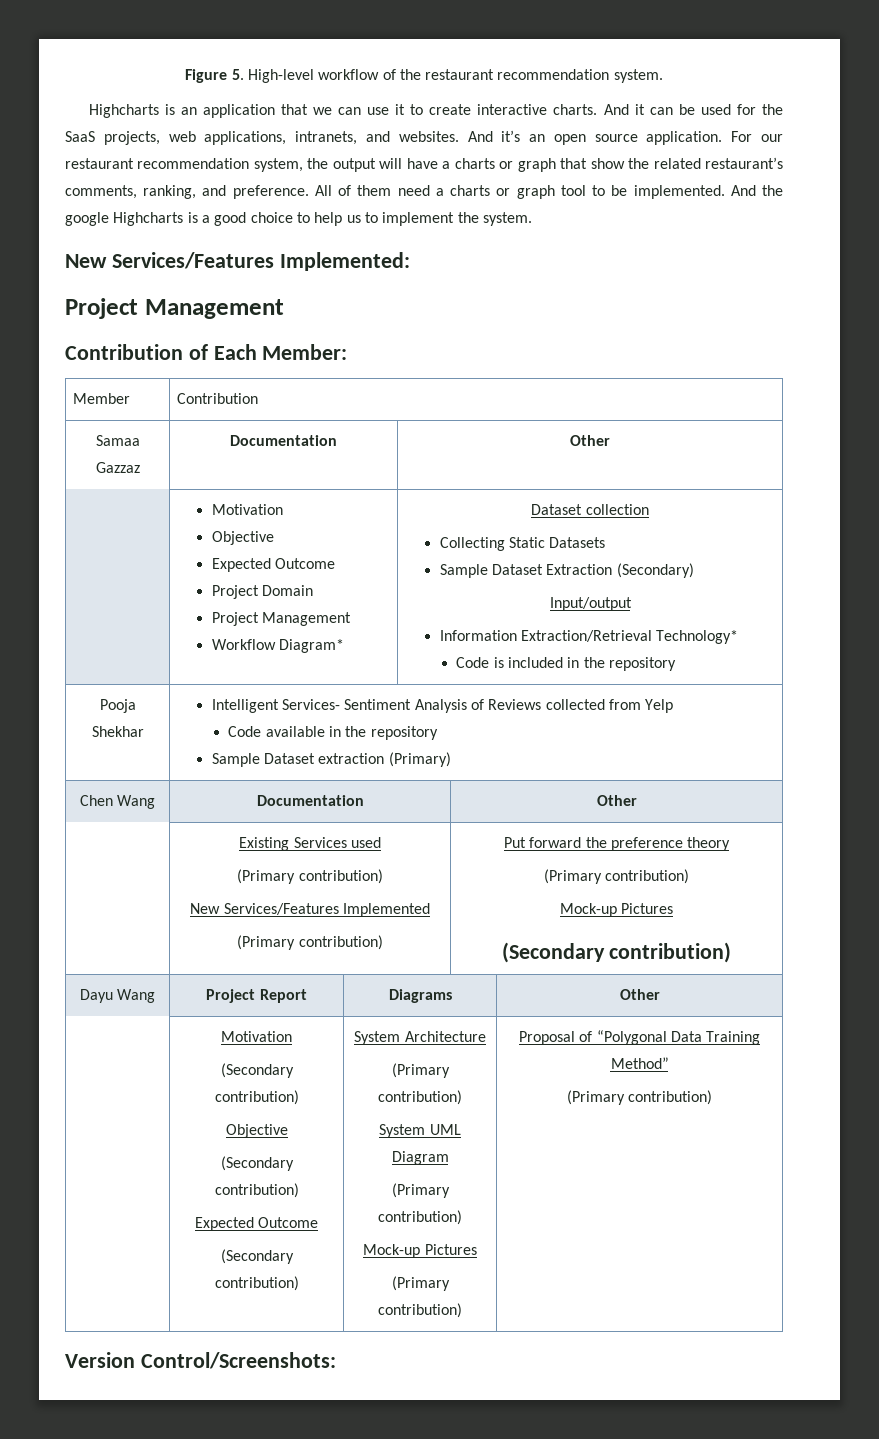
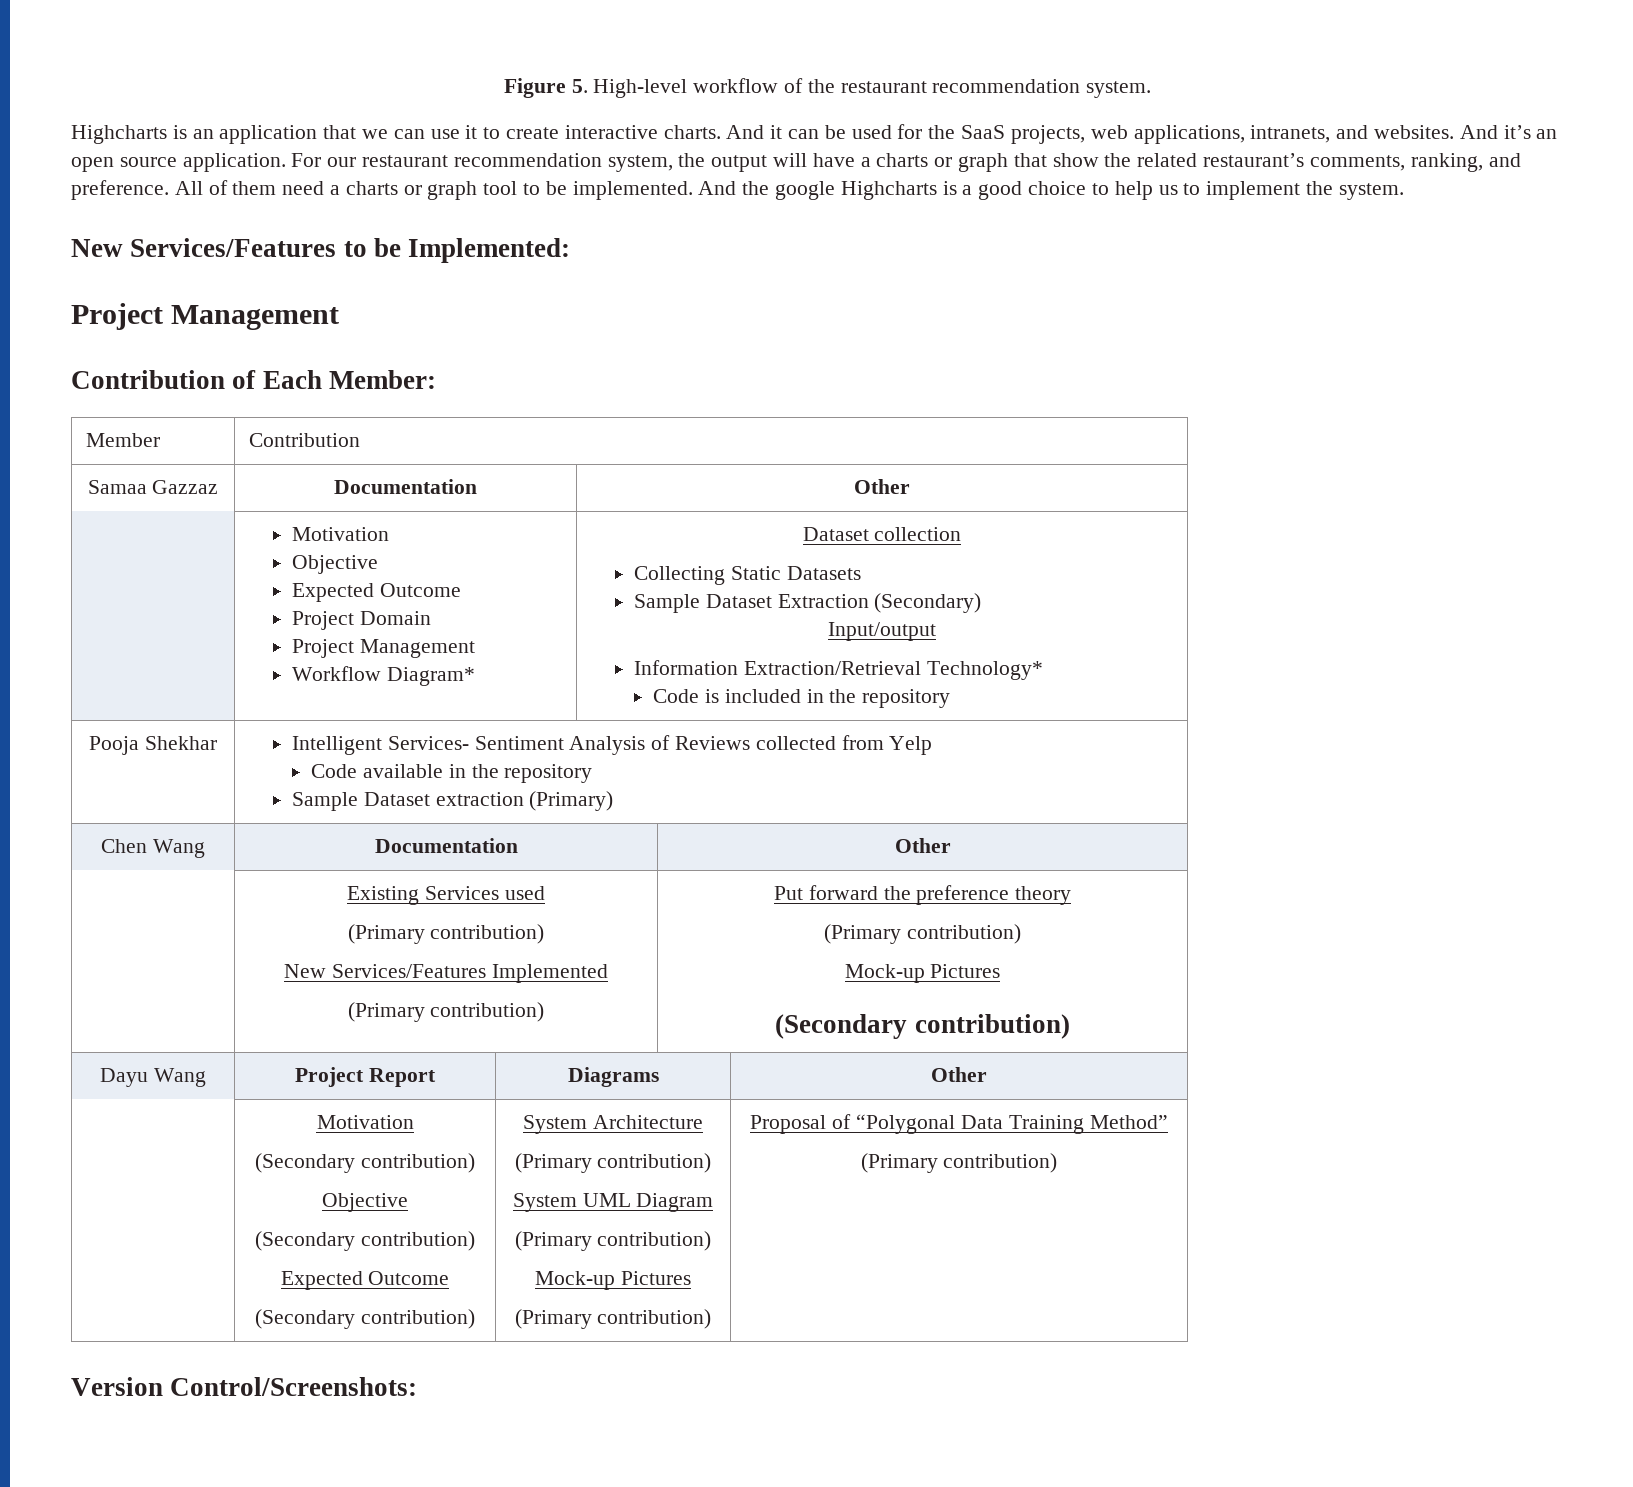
- New Services/Features Implemented:
+ New Services/Features to be Implemented:

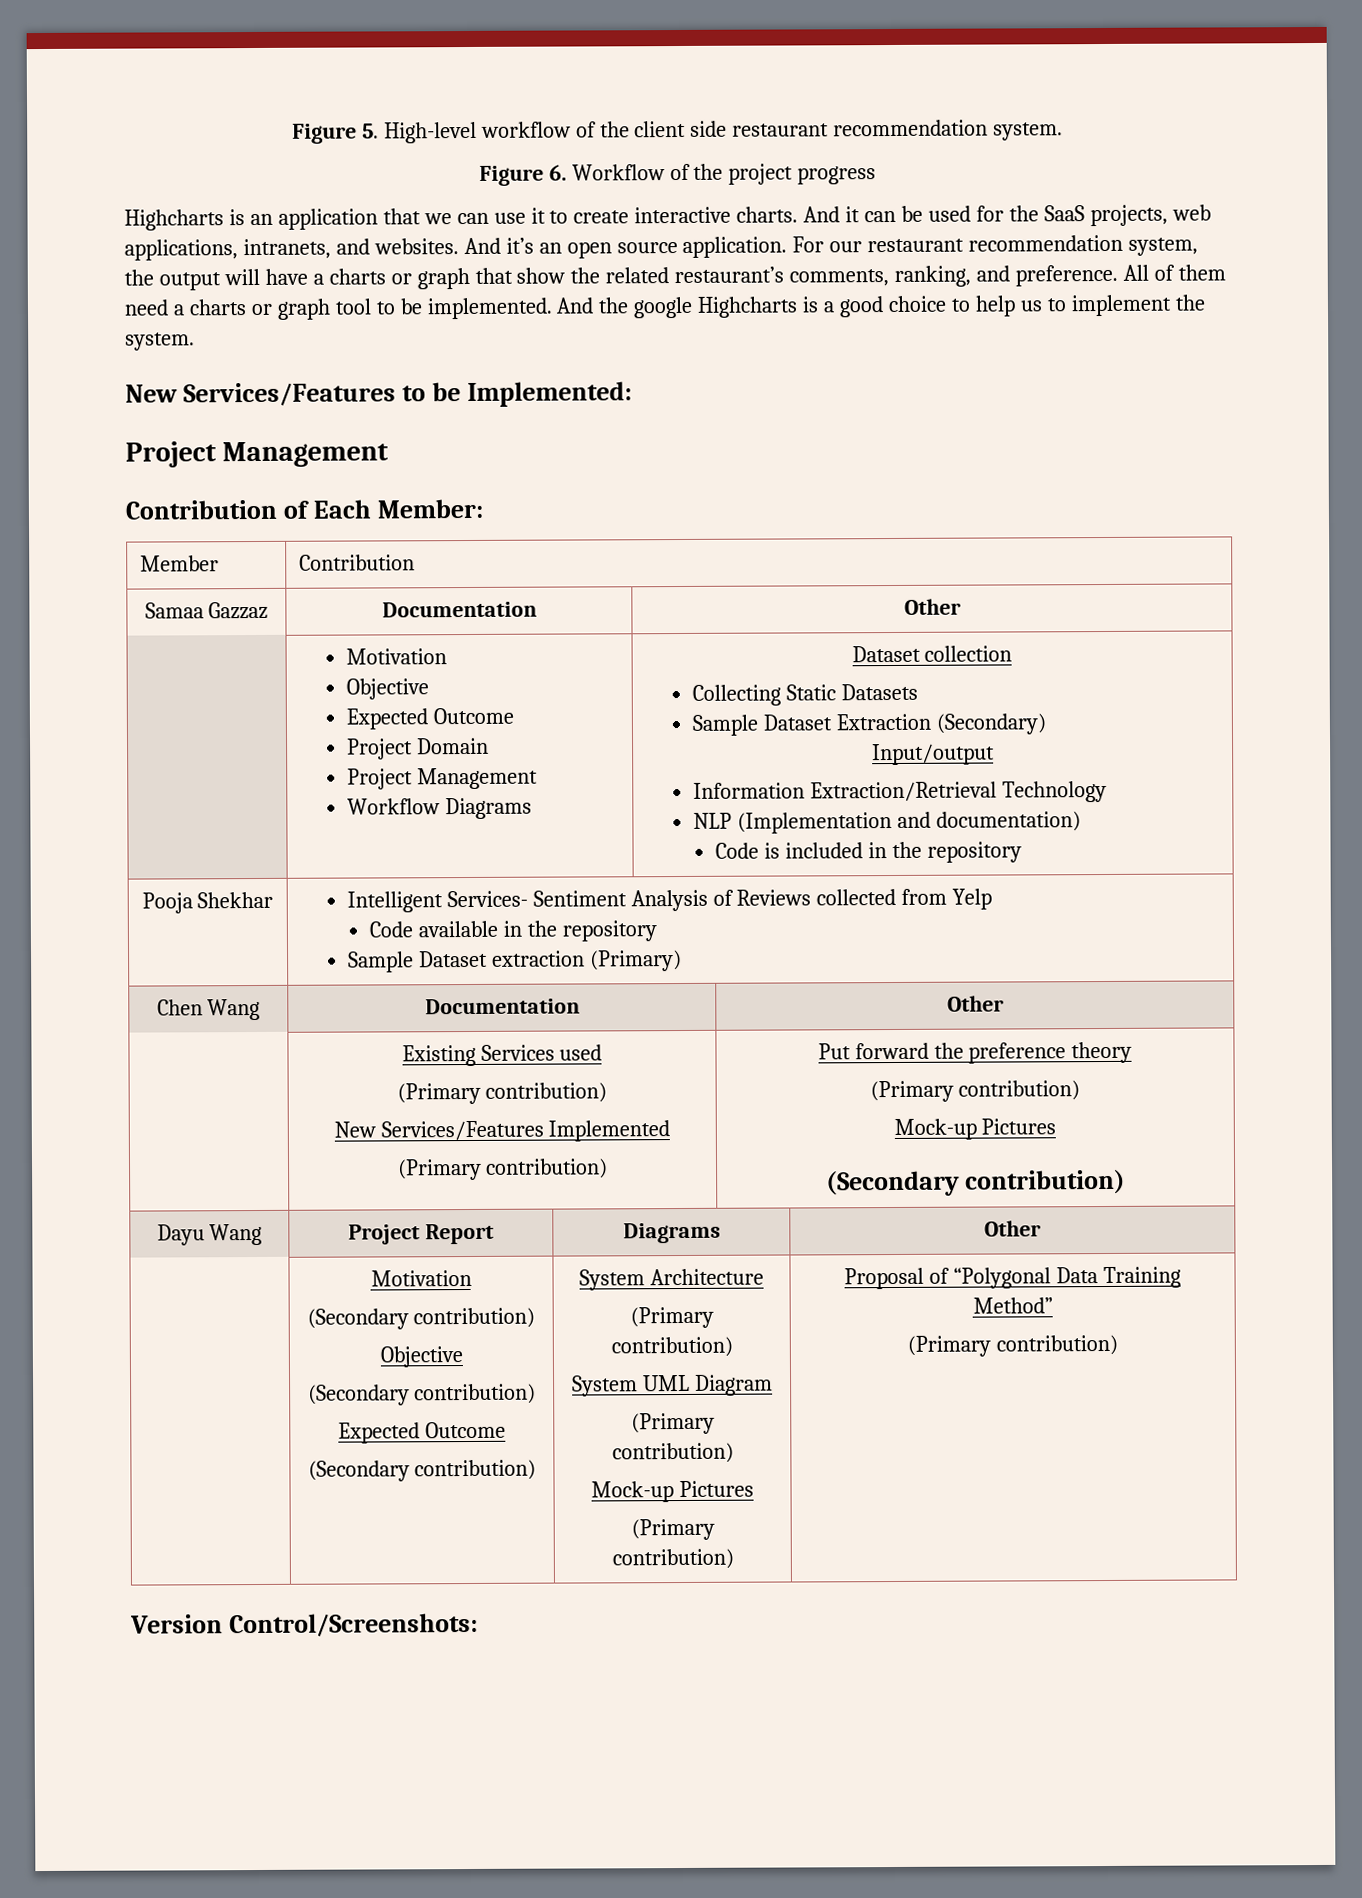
- Figure 5. High-level workflow of the restaurant recommendation system.
+ Figure 5. High-level workflow of the client side restaurant recommendation system.
+ Figure 6. Workflow of the project progress
  Samaa Gazzaz | Documentation | Other
  | Motivation
  Objective
  Expected Outcome
  Project Domain
  Project Management
- Workflow Diagram* | Dataset collection
+ Workflow Diagrams | Dataset collection
  Collecting Static Datasets
  Sample Dataset Extraction (Secondary)
  Input/output
- Information Extraction/Retrieval Technology*
+ Information Extraction/Retrieval Technology
+ NLP (Implementation and documentation)

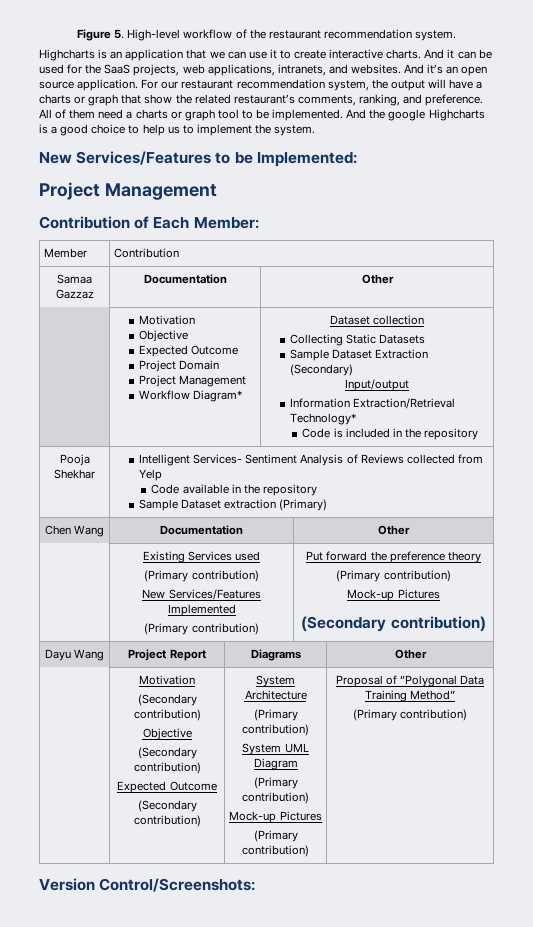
- Figure 5. High-level workflow of the client side restaurant recommendation system.
+ Figure 5. High-level workflow of the restaurant recommendation system.
- Figure 6. Workflow of the project progress
  Samaa Gazzaz | Documentation | Other
  | Motivation
  Objective
  Expected Outcome
  Project Domain
  Project Management
- Workflow Diagrams | Dataset collection
+ Workflow Diagram* | Dataset collection
  Collecting Static Datasets
  Sample Dataset Extraction (Secondary)
  Input/output
- Information Extraction/Retrieval Technology
- NLP (Implementation and documentation)
+ Information Extraction/Retrieval Technology*

